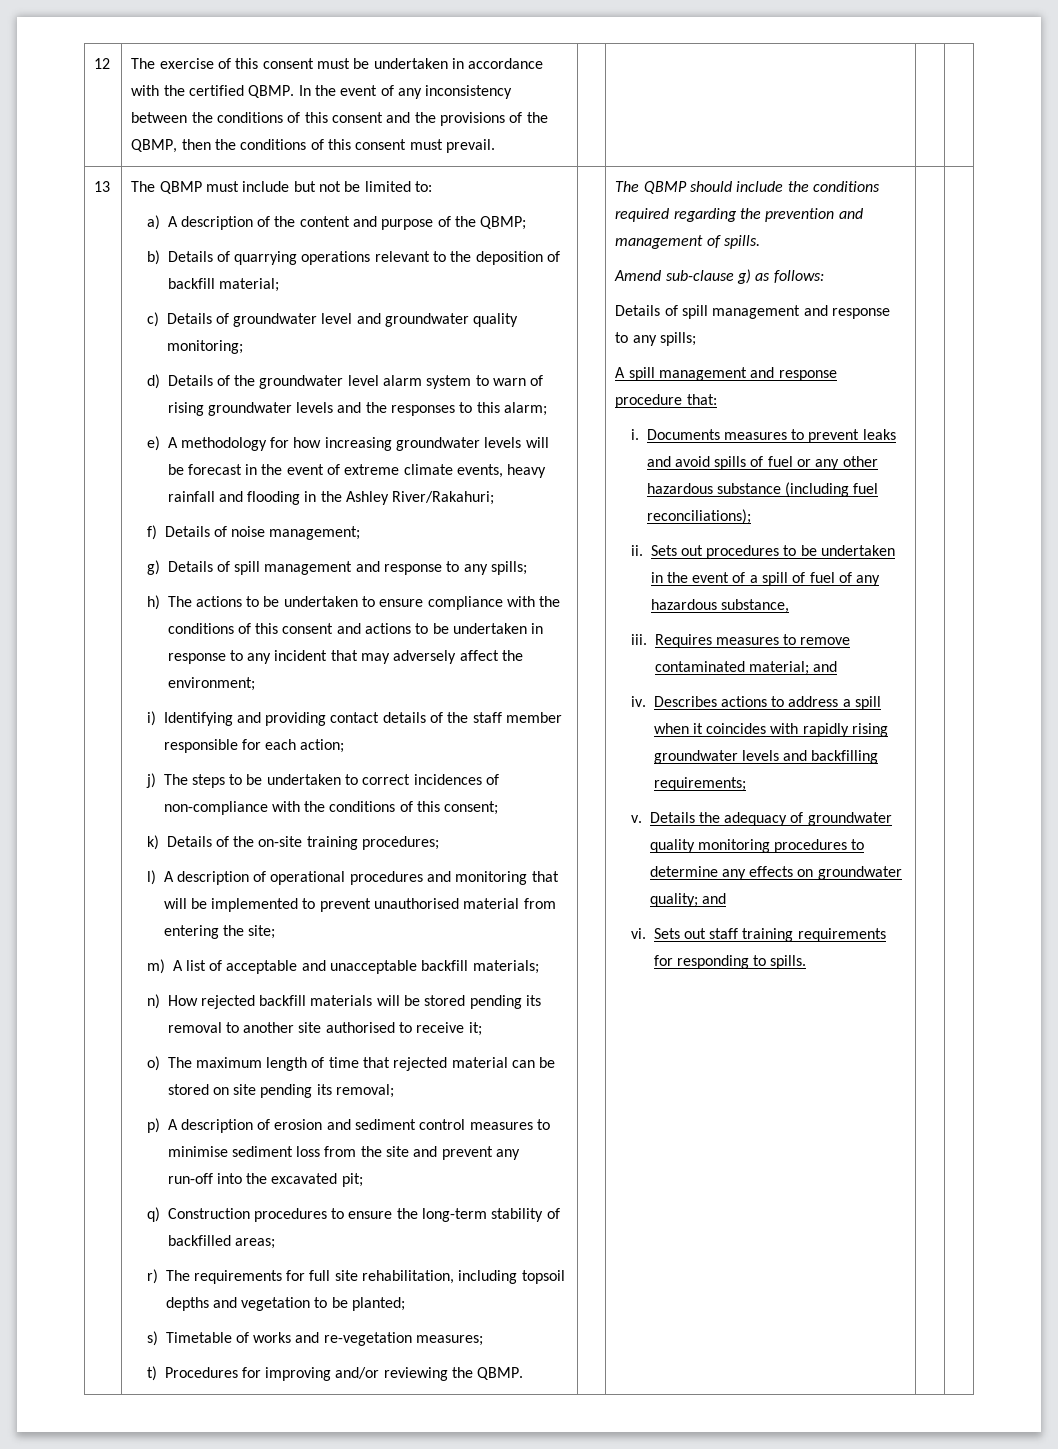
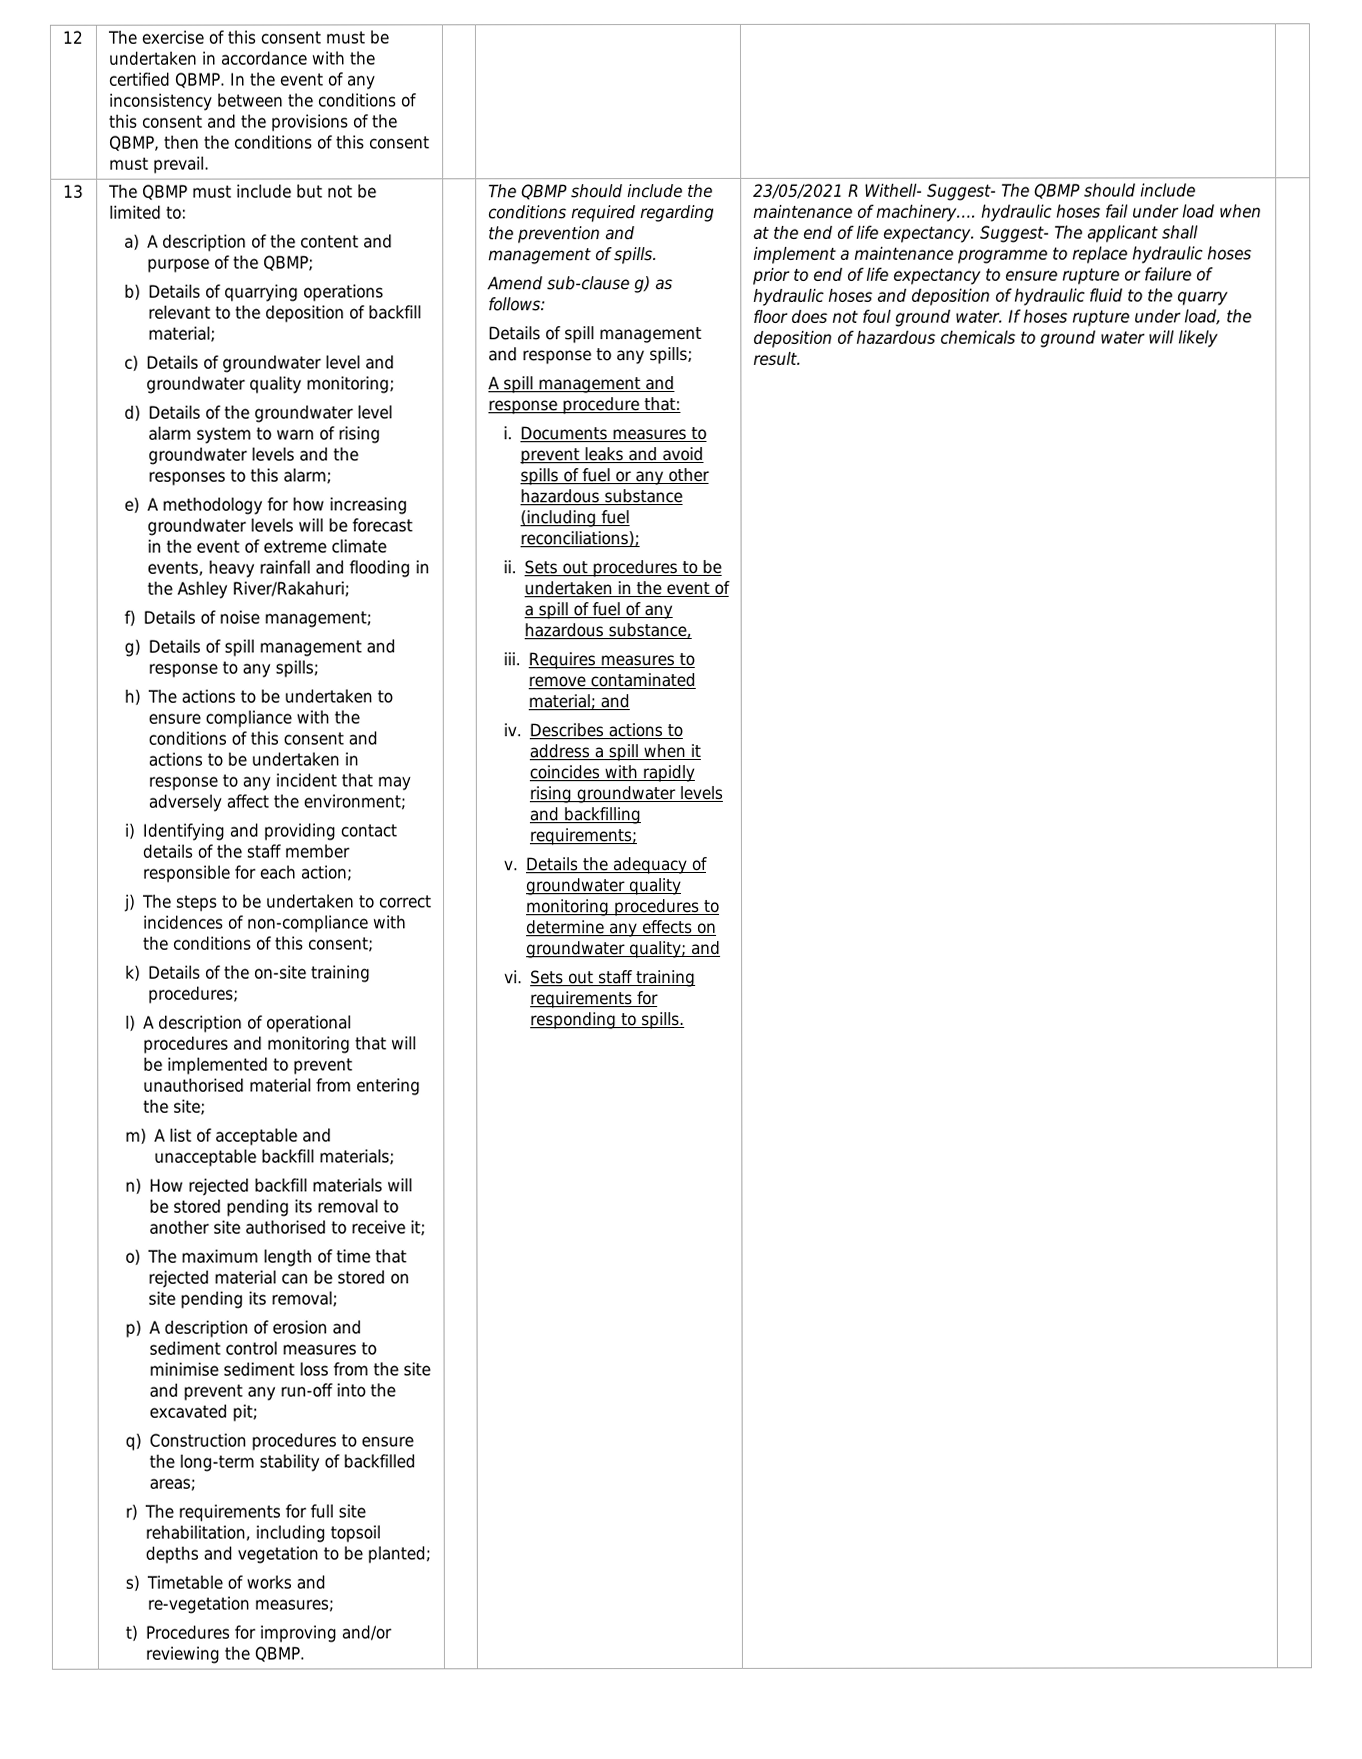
+ 23/05/2021 R Withell- Suggest- The QBMP should include maintenance of machinery…. hydraulic hoses fail under load when at the end of life expectancy. Suggest- The applicant shall implement a maintenance programme to replace hydraulic hoses prior to end of life expectancy to ensure rupture or failure of hydraulic hoses and deposition of hydraulic fluid to the quarry floor does not foul ground water. If hoses rupture under load, the deposition of hazardous chemicals to ground water will likely result.

